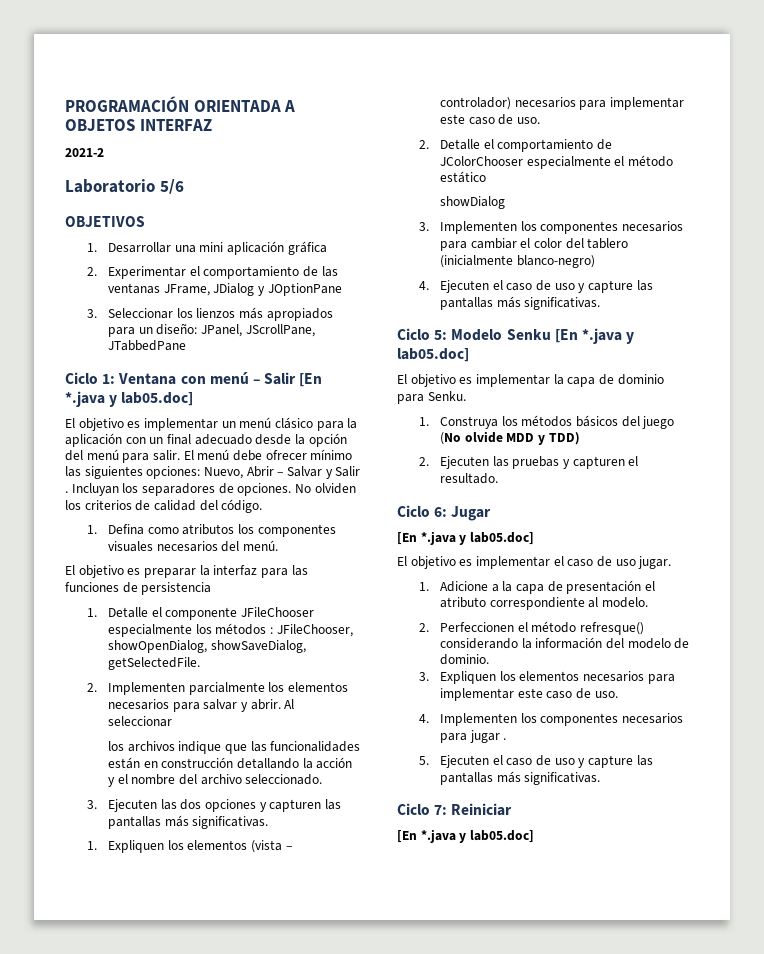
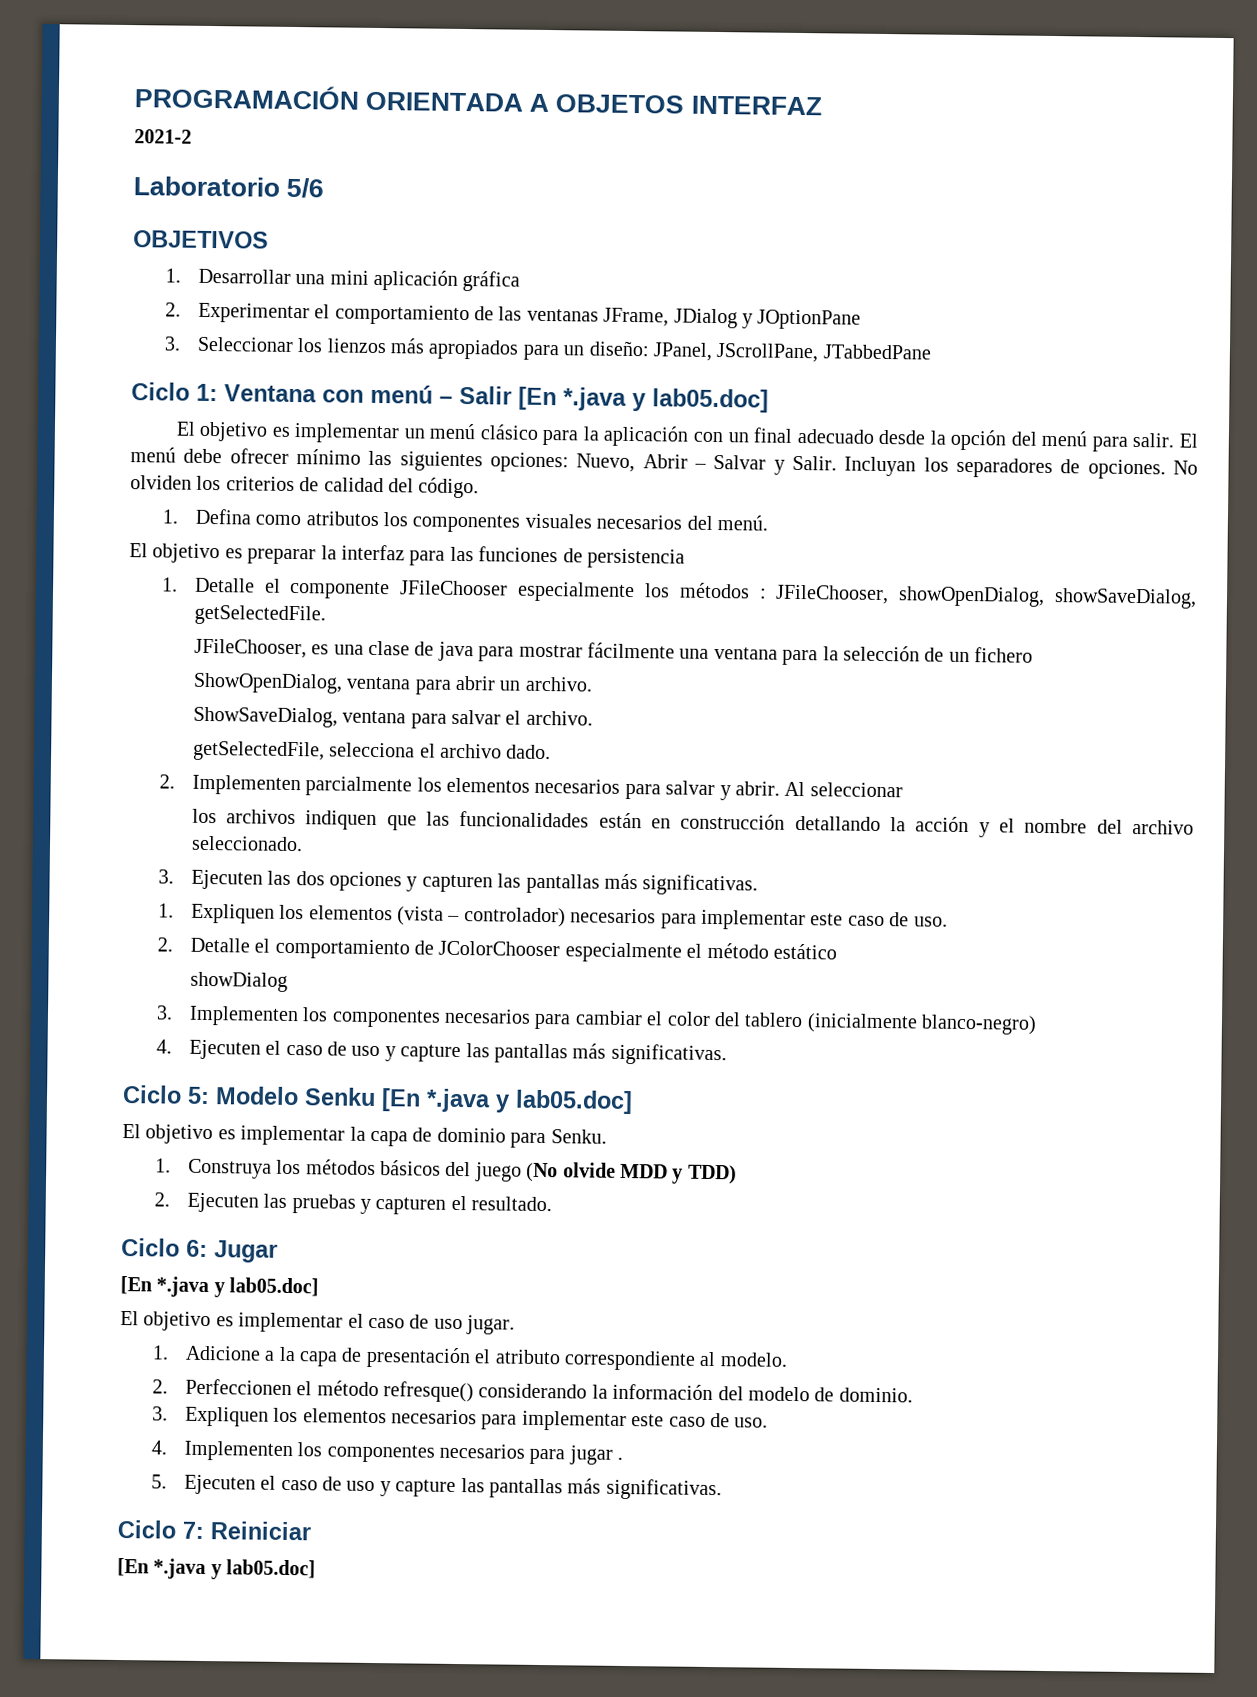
- El menú debe ofrecer mínimo las siguientes opciones: Nuevo, Abrir – Salvar y Salir .
+ El menú debe ofrecer mínimo las siguientes opciones: Nuevo, Abrir – Salvar y Salir.
+ JFileChooser, es una clase de java para mostrar fácilmente una ventana para la selección de un fichero
+ ShowOpenDialog, ventana para abrir un archivo.
+ ShowSaveDialog, ventana para salvar el archivo.
+ getSelectedFile, selecciona el archivo dado.
- los archivos indique que las funcionalidades están en construcción detallando la acción y el nombre del archivo seleccionado.
+ los archivos indiquen que las funcionalidades están en construcción detallando la acción y el nombre del archivo seleccionado.

